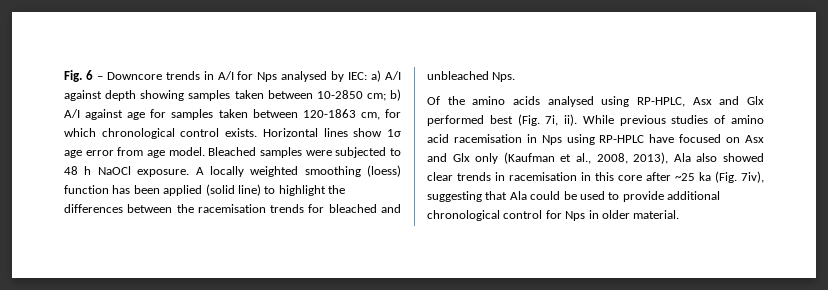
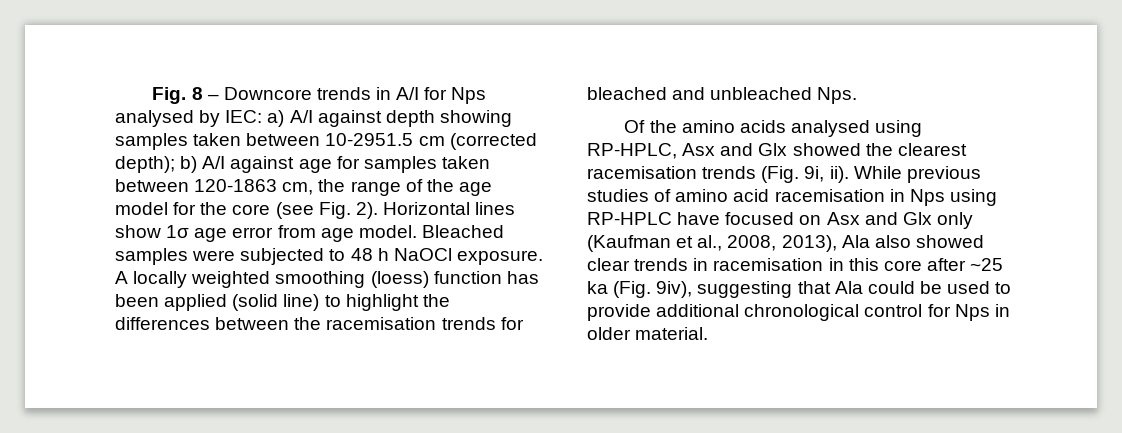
- Fig. 6 – Downcore trends in A/I for Nps analysed by IEC: a) A/I against depth showing samples taken between 10-2850 cm; b) A/I against age for samples taken between 120-1863 cm, for which chronological control exists.
+ Fig. 8 – Downcore trends in A/I for Nps analysed by IEC: a) A/I against depth showing samples taken between 10-2951.5 cm (corrected depth); b) A/I against age for samples taken between 120-1863 cm, the range of the age model for the core (see Fig. 2).
- Of the amino acids analysed using RP-HPLC, Asx and Glx performed best (Fig. 7i, ii).
+ Of the amino acids analysed using RP-HPLC, Asx and Glx showed the clearest racemisation trends (Fig. 9i, ii).
- While previous studies of amino acid racemisation in Nps using RP-HPLC have focused on Asx and Glx only (Kaufman et al., 2008, 2013), Ala also showed clear trends in racemisation in this core after ~25 ka (Fig. 7iv), suggesting that Ala could be used to provide additional chronological control for Nps in older material.
+ While previous studies of amino acid racemisation in Nps using RP-HPLC have focused on Asx and Glx only (Kaufman et al., 2008, 2013), Ala also showed clear trends in racemisation in this core after ~25 ka (Fig. 9iv), suggesting that Ala could be used to provide additional chronological control for Nps in older material.

